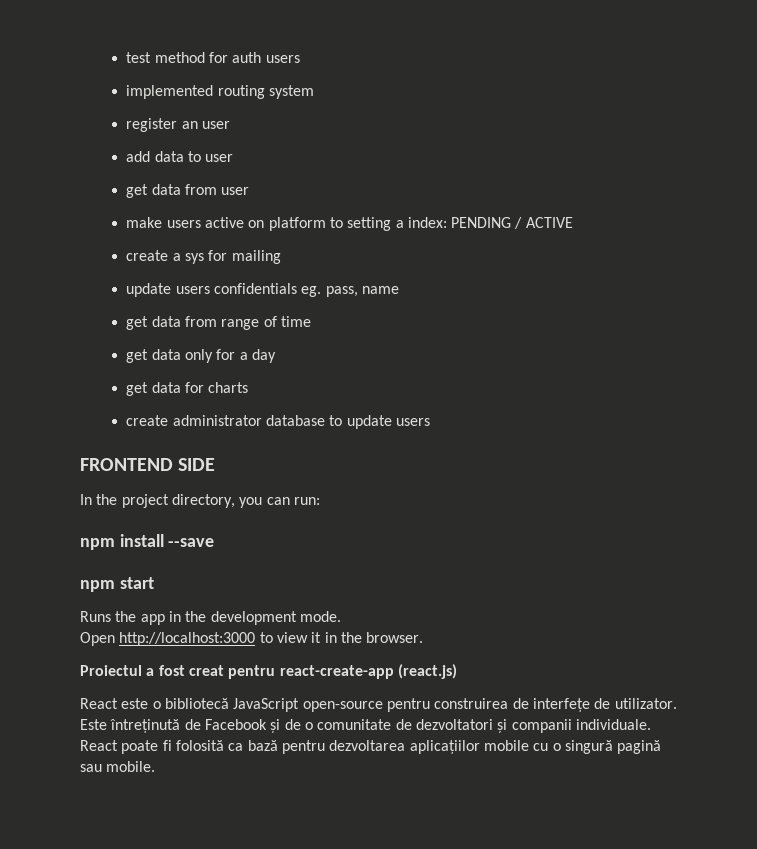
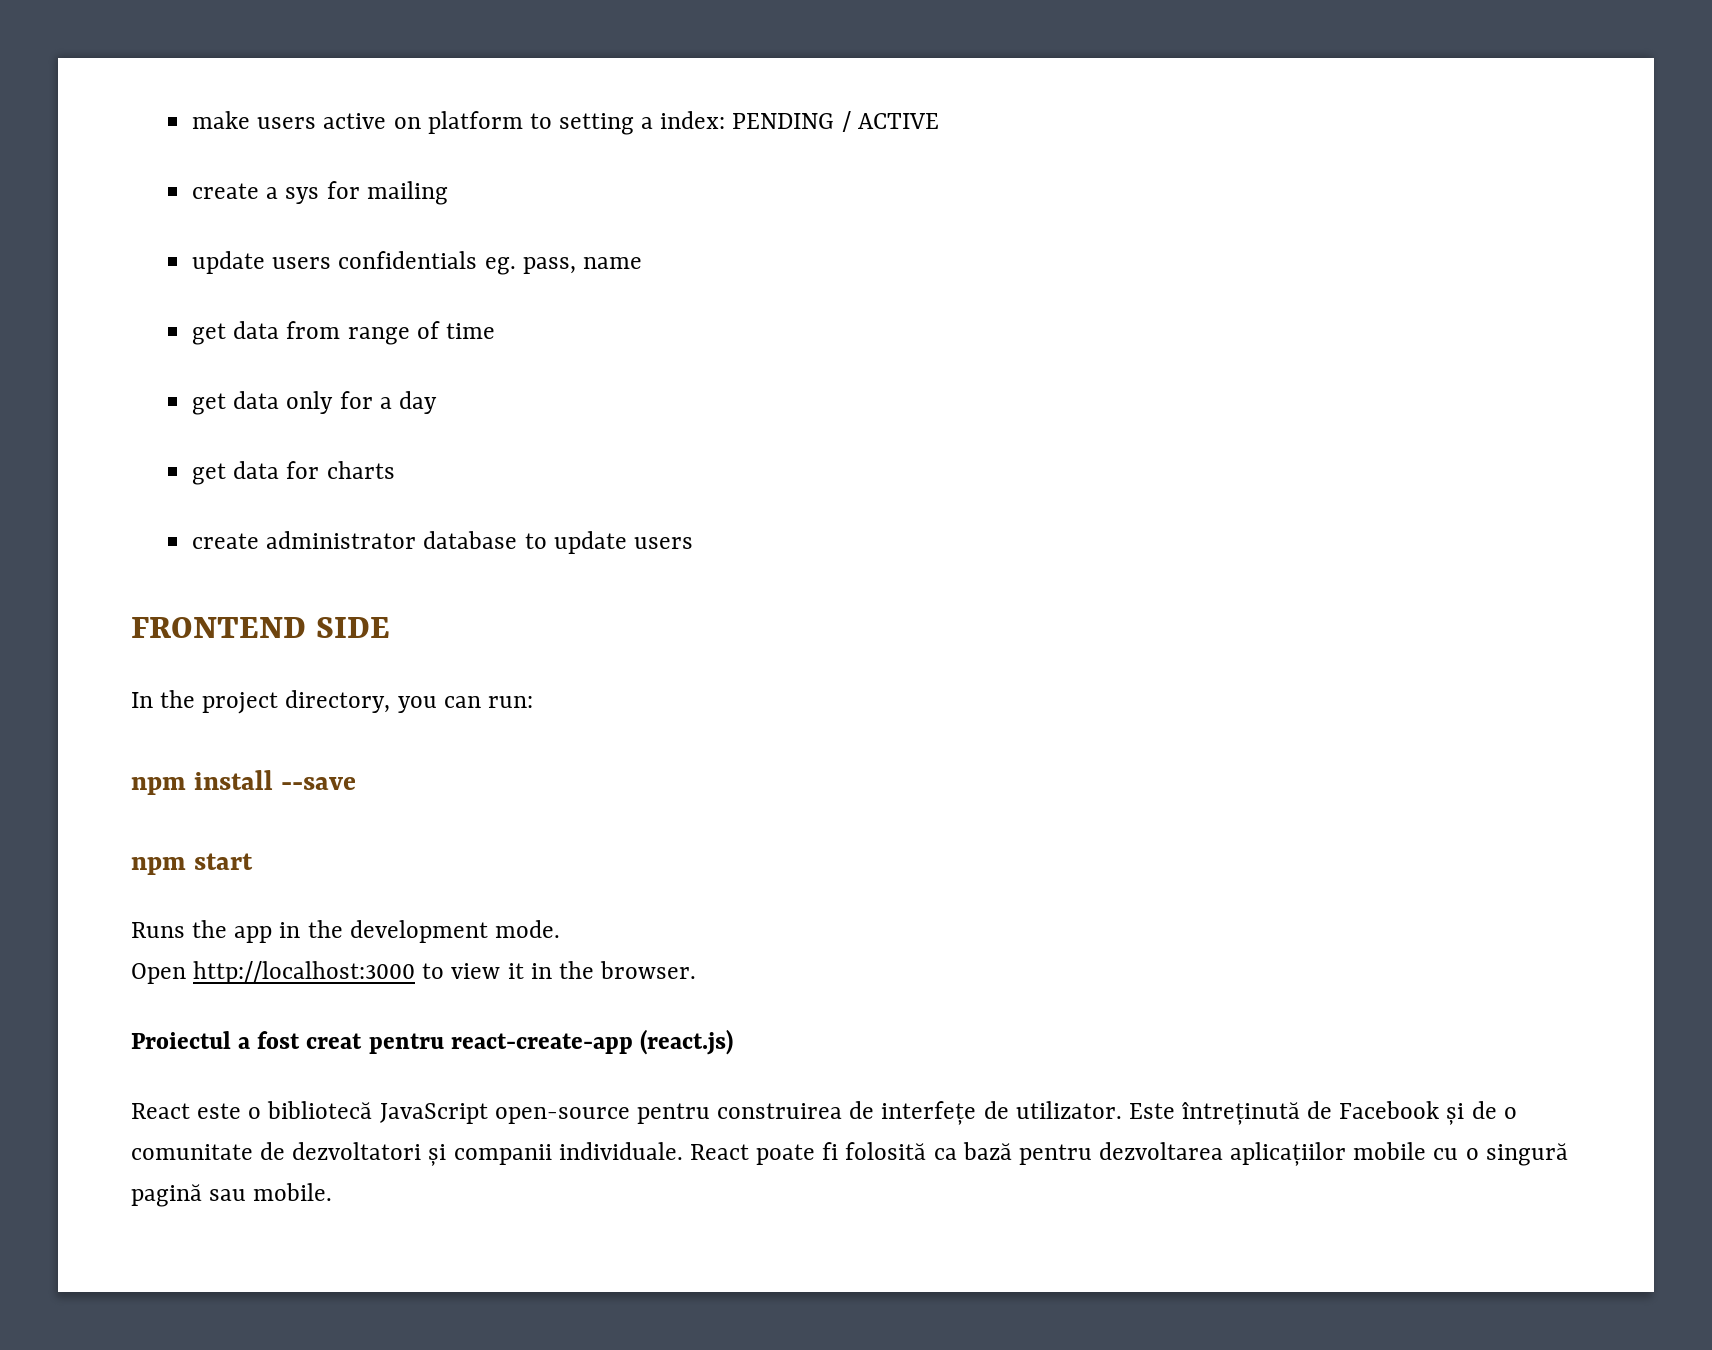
- test method for auth users
- implemented routing system
- register an user
- add data to user
- get data from user

